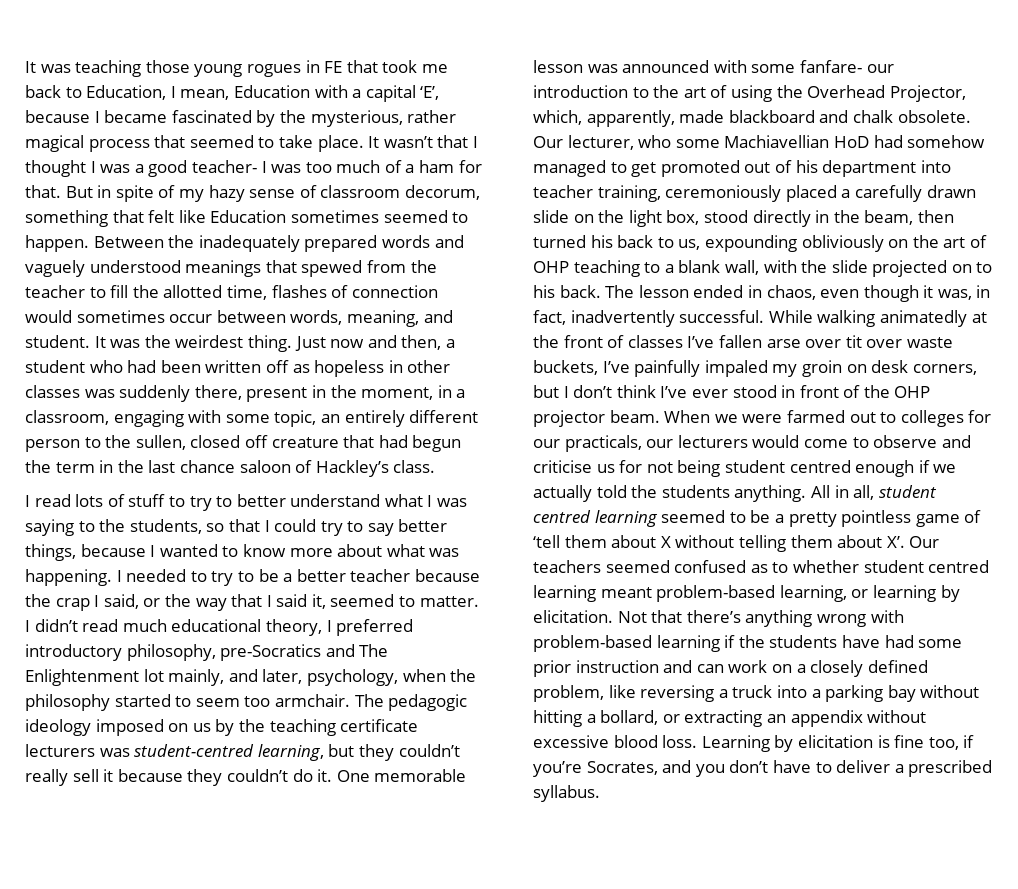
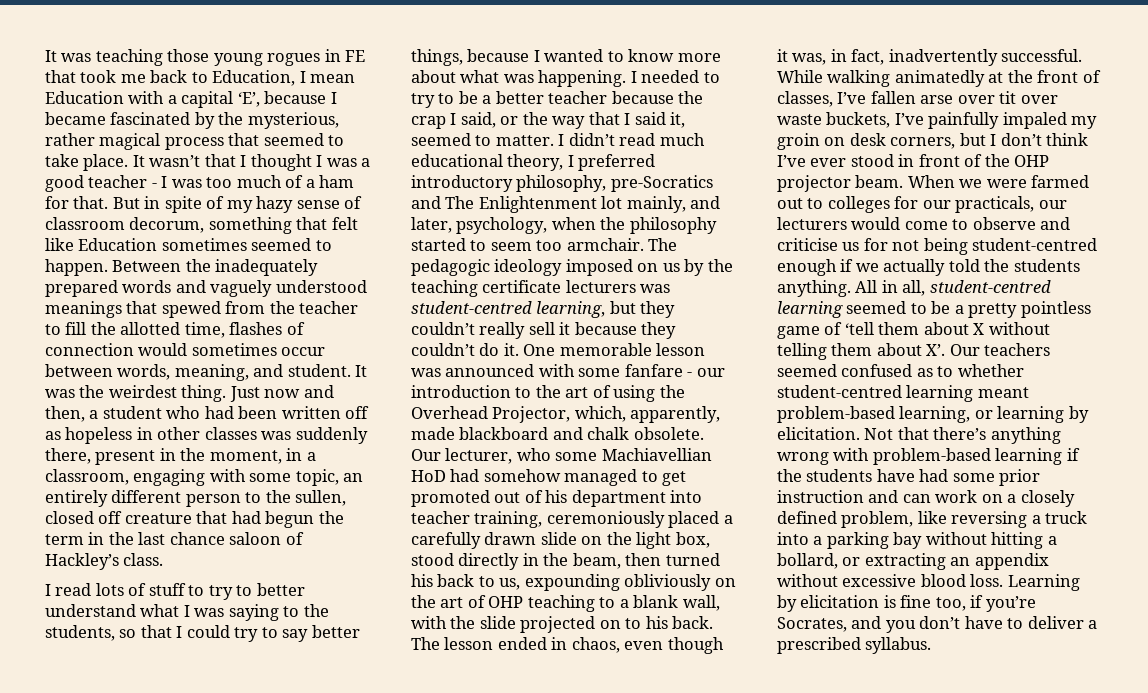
- It was teaching those young rogues in FE that took me back to Education, I mean, Education with a capital ‘E’, because I became fascinated by the mysterious, rather magical process that seemed to take place.
+ It was teaching those young rogues in FE that took me back to Education, I mean Education with a capital ‘E’, because I became fascinated by the mysterious, rather magical process that seemed to take place.
- It wasn’t that I thought I was a good teacher- I was too much of a ham for that.
+ It wasn’t that I thought I was a good teacher - I was too much of a ham for that.
- One memorable lesson was announced with some fanfare- our introduction to the art of using the Overhead Projector, which, apparently, made blackboard and chalk obsolete.
+ One memorable lesson was announced with some fanfare - our introduction to the art of using the Overhead Projector, which, apparently, made blackboard and chalk obsolete.
- While walking animatedly at the front of classes I’ve fallen arse over tit over waste buckets, I’ve painfully impaled my groin on desk corners, but I don’t think I’ve ever stood in front of the OHP projector beam.
+ While walking animatedly at the front of classes, I’ve fallen arse over tit over waste buckets, I’ve painfully impaled my groin on desk corners, but I don’t think I’ve ever stood in front of the OHP projector beam.
- When we were farmed out to colleges for our practicals, our lecturers would come to observe and criticise us for not being student centred enough if we actually told the students anything.
+ When we were farmed out to colleges for our practicals, our lecturers would come to observe and criticise us for not being student-centred enough if we actually told the students anything.
- All in all, student centred learning seemed to be a pretty pointless game of ‘tell them about X without telling them about X’. Our teachers seemed confused as to whether student centred learning meant problem-based learning, or learning by elicitation.
+ All in all, student-centred learning seemed to be a pretty pointless game of ‘tell them about X without telling them about X’. Our teachers seemed confused as to whether student-centred learning meant problem-based learning, or learning by elicitation.

